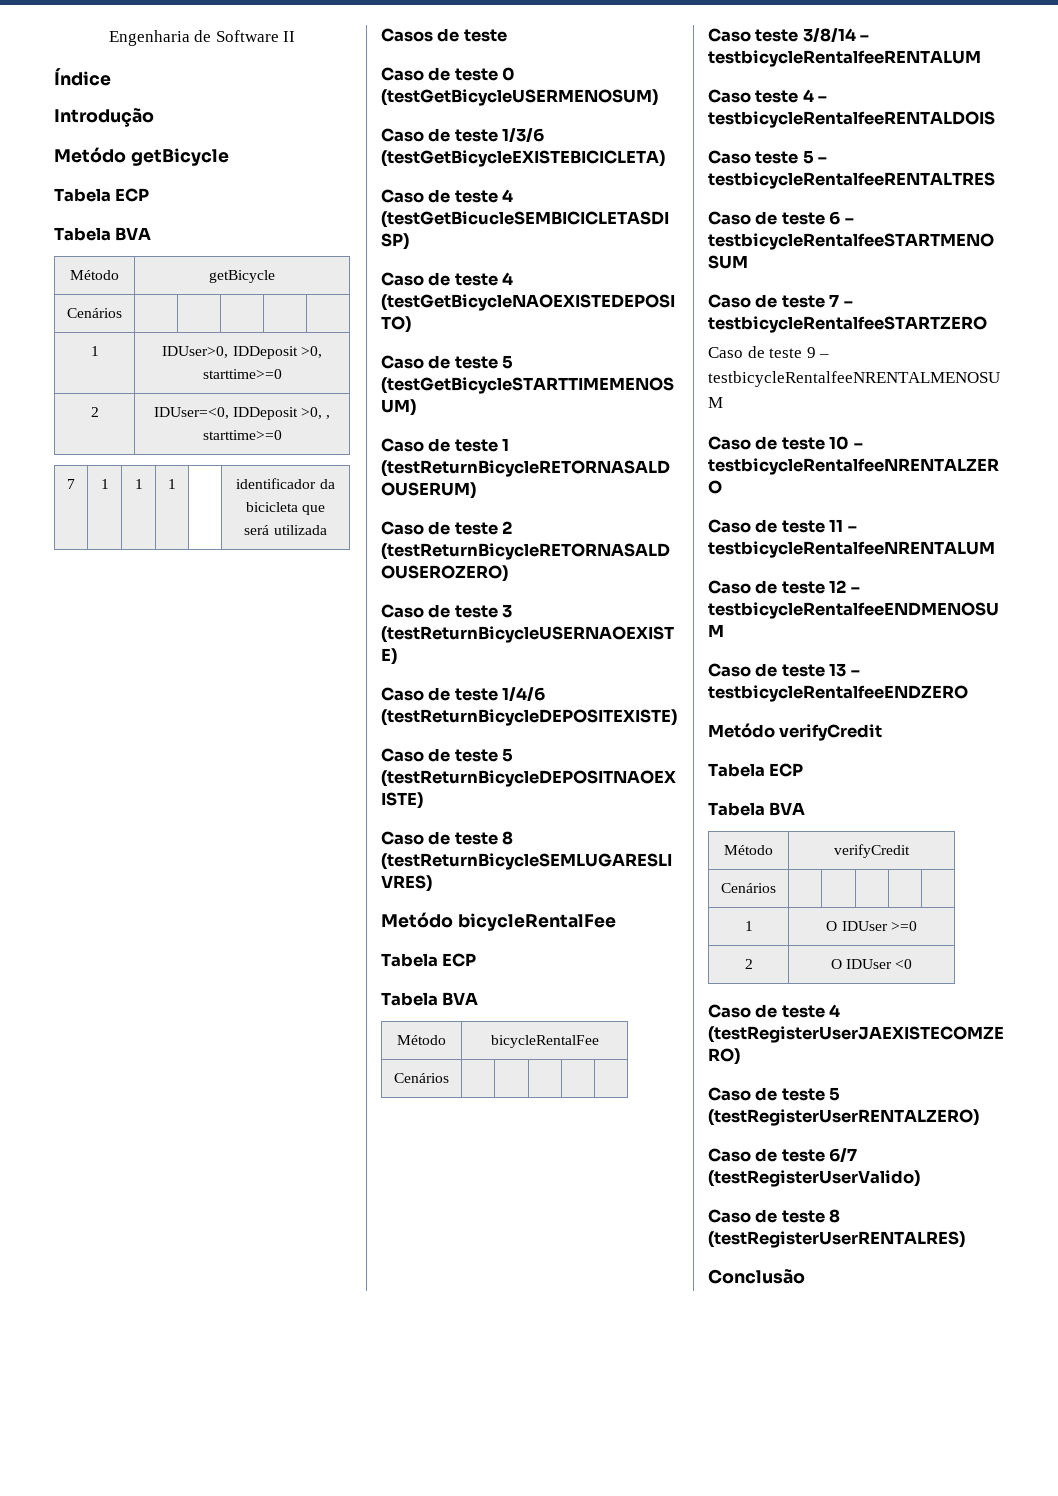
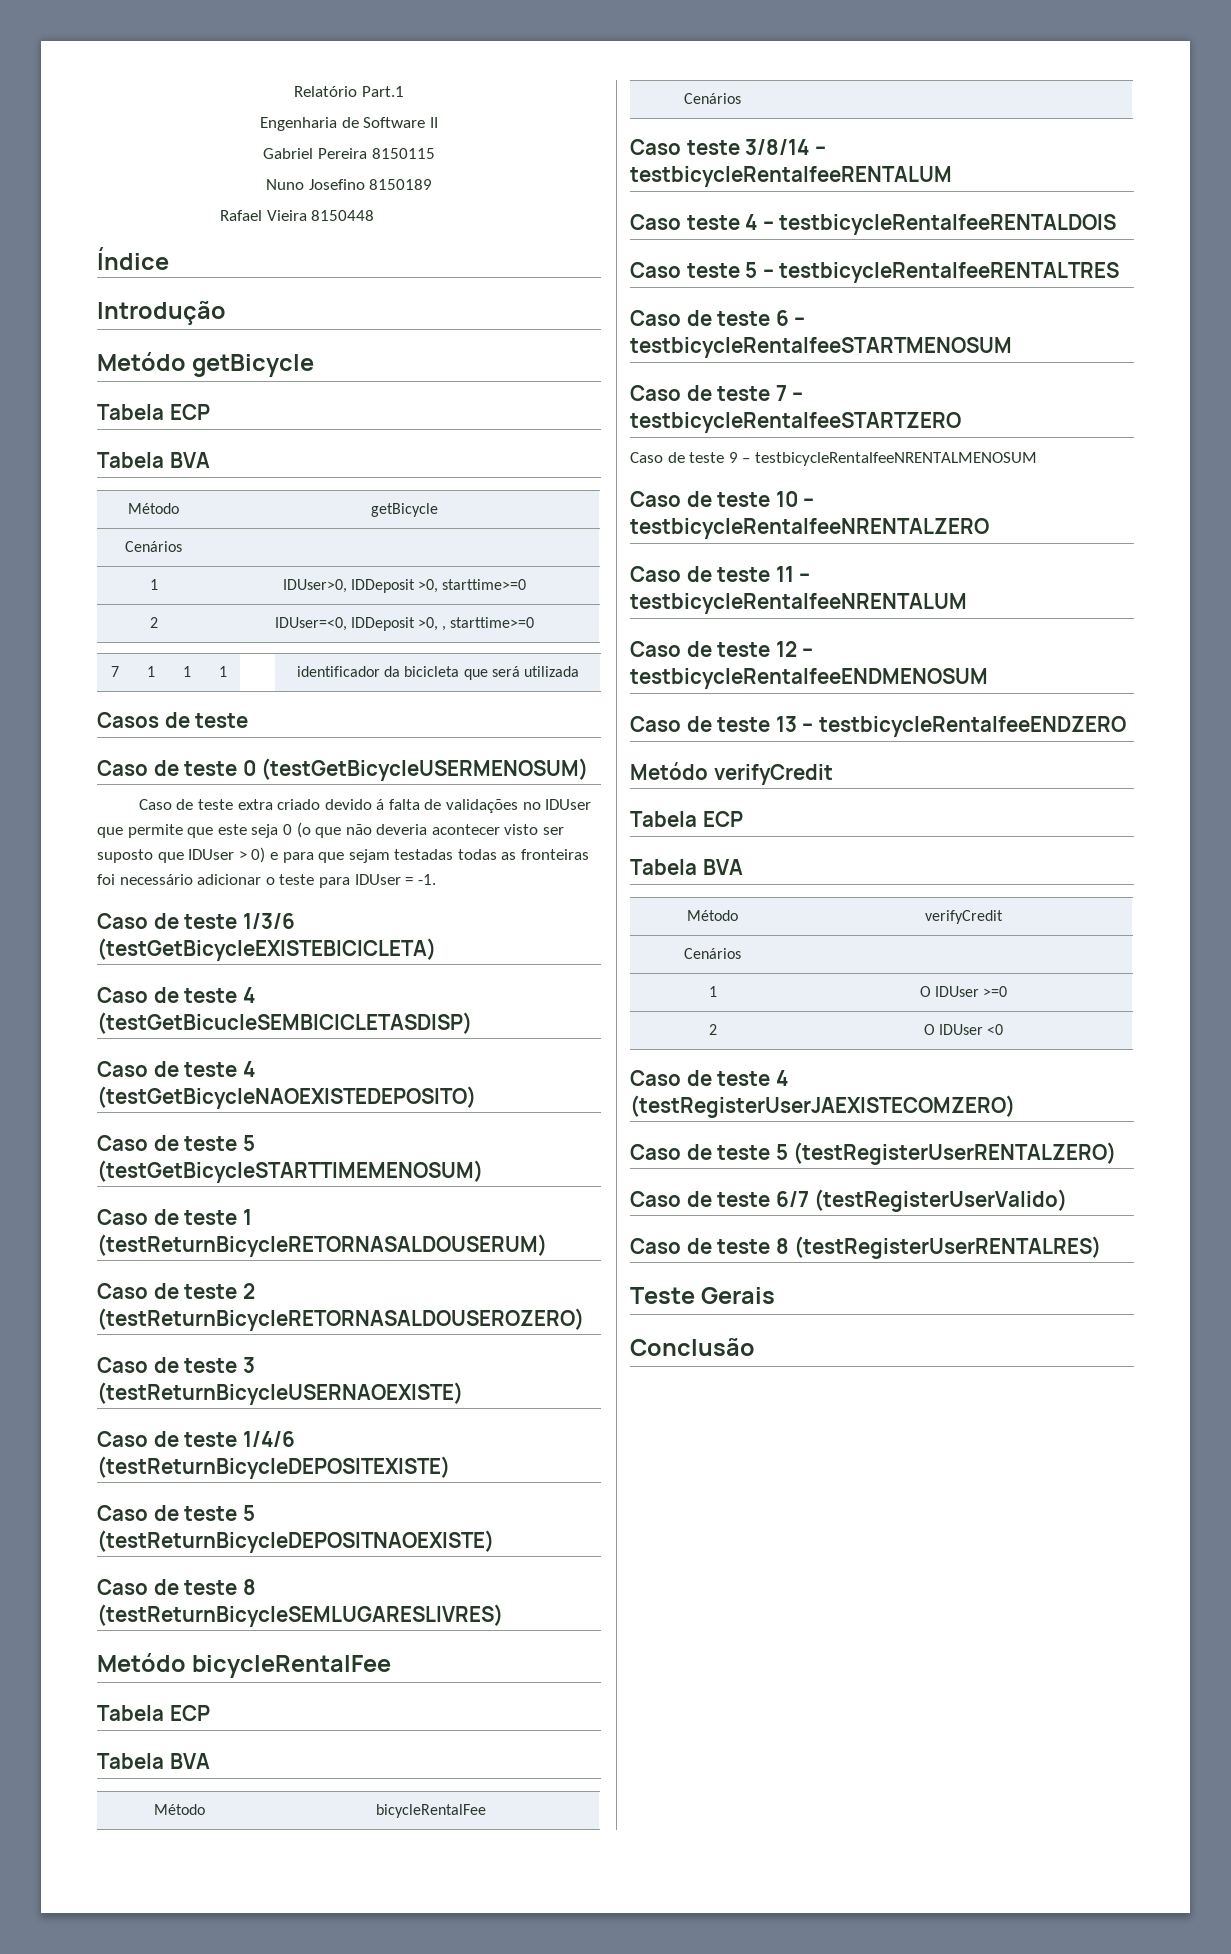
+ Relatório Part.1
+ Gabriel Pereira 8150115
+ Nuno Josefino 8150189
+ Rafael Vieira 8150448
+ Caso de teste extra criado devido á falta de validações no IDUser que permite que este seja 0 (o que não deveria acontecer visto ser suposto que IDUser > 0) e para que sejam testadas todas as fronteiras foi necessário adicionar o teste para IDUser = -1.
+ Teste Gerais

